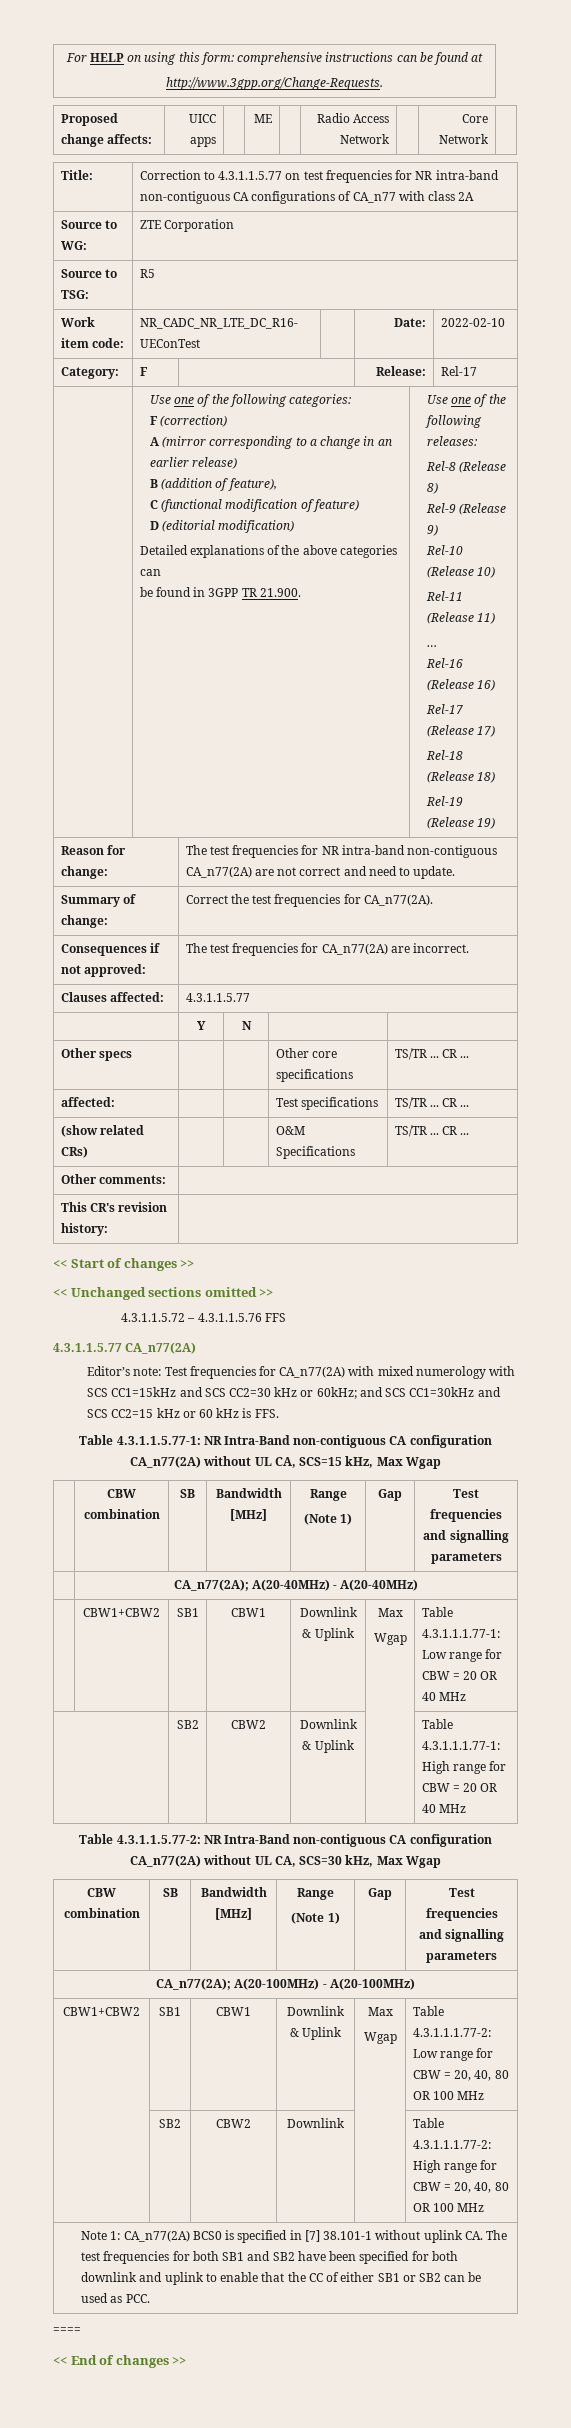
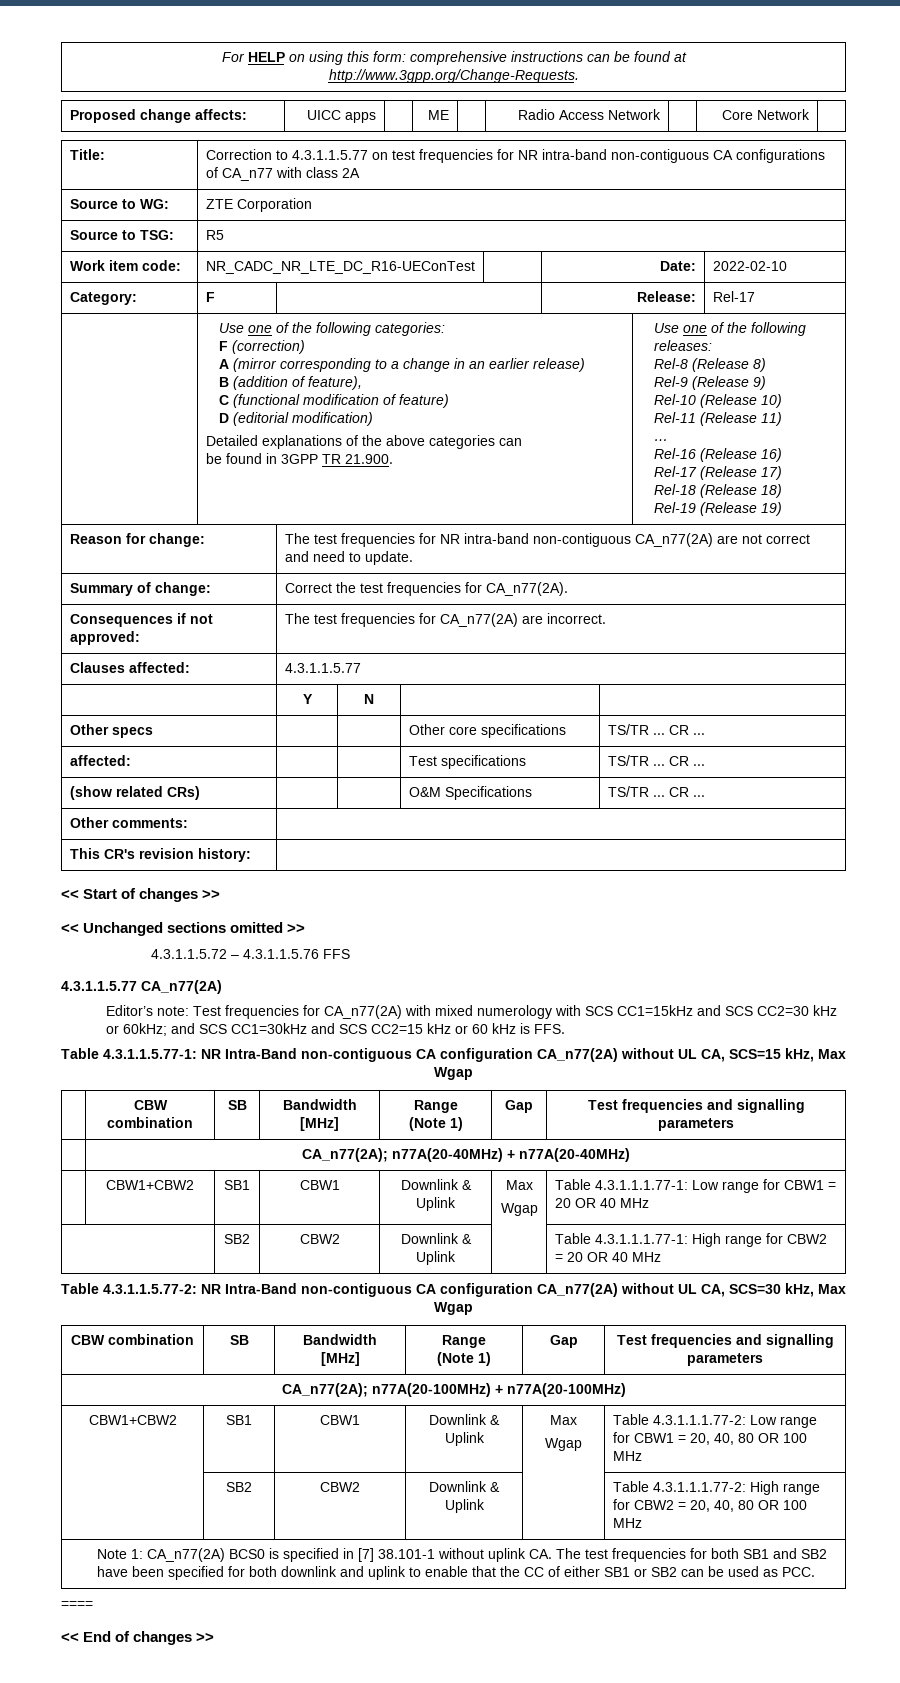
- | CA_n77(2A); A(20-40MHz) - A(20-40MHz)
+ | CA_n77(2A); n77A(20-40MHz) + n77A(20-40MHz)
  | CBW1+CBW2 | SB1 | CBW1 | Downlink & Uplink | Max
- Wgap | Table 4.3.1.1.1.77-1: Low range for CBW = 20 OR 40 MHz
+ Wgap | Table 4.3.1.1.1.77-1: Low range for CBW1 = 20 OR 40 MHz
- | SB2 | CBW2 | Downlink & Uplink | | Table 4.3.1.1.1.77-1: High range for CBW = 20 OR 40 MHz
+ | SB2 | CBW2 | Downlink & Uplink | | Table 4.3.1.1.1.77-1: High range for CBW2 = 20 OR 40 MHz
- CA_n77(2A); A(20-100MHz) - A(20-100MHz)
+ CA_n77(2A); n77A(20-100MHz) + n77A(20-100MHz)
  CBW1+CBW2 | SB1 | CBW1 | Downlink & Uplink | Max
- Wgap | Table 4.3.1.1.1.77-2: Low range for CBW = 20, 40, 80 OR 100 MHz
+ Wgap | Table 4.3.1.1.1.77-2: Low range for CBW1 = 20, 40, 80 OR 100 MHz
- | SB2 | CBW2 | Downlink | | Table 4.3.1.1.1.77-2: High range for CBW = 20, 40, 80 OR 100 MHz
+ | SB2 | CBW2 | Downlink & Uplink | | Table 4.3.1.1.1.77-2: High range for CBW2 = 20, 40, 80 OR 100 MHz

